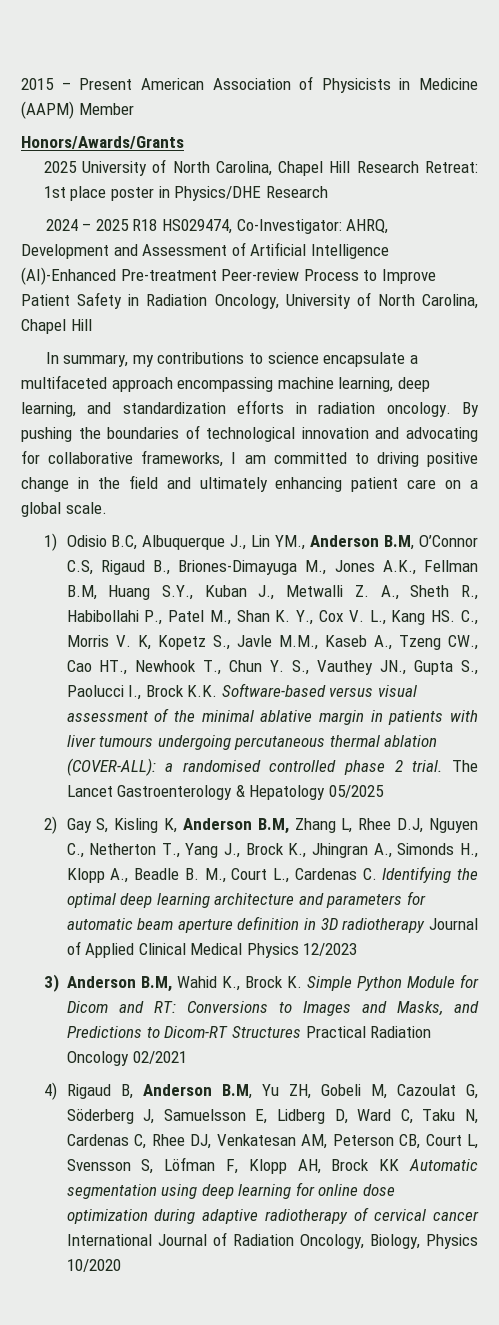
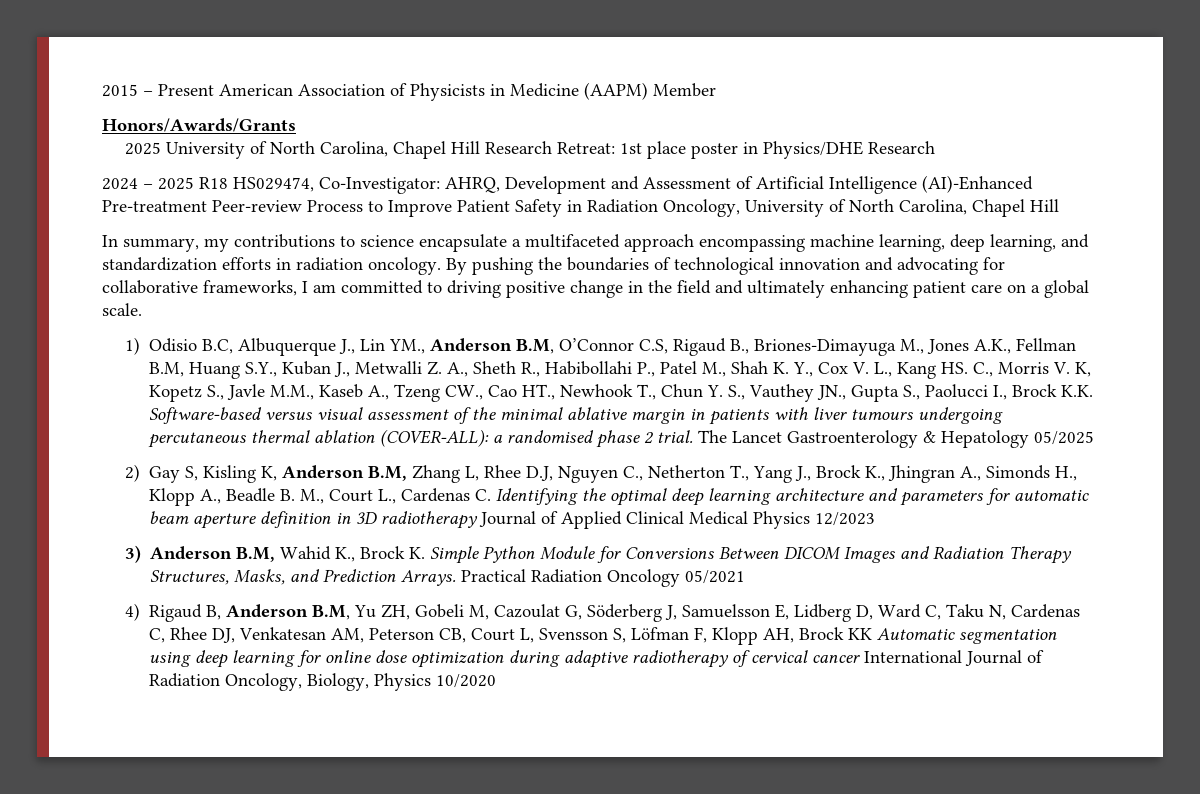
- 1) Odisio B.C, Albuquerque J., Lin YM., Anderson B.M, O’Connor C.S, Rigaud B., Briones-Dimayuga M., Jones A.K., Fellman B.M, Huang S.Y., Kuban J., Metwalli Z. A., Sheth R., Habibollahi P., Patel M., Shan K. Y., Cox V. L., Kang HS. C., Morris V. K, Kopetz S., Javle M.M., Kaseb A., Tzeng CW., Cao HT., Newhook T., Chun Y. S., Vauthey JN., Gupta S., Paolucci I., Brock K.K. Software-based versus visual assessment of the minimal ablative margin in patients with liver tumours undergoing percutaneous thermal ablation (COVER-ALL):
+ 1) Odisio B.C, Albuquerque J., Lin YM., Anderson B.M, O’Connor C.S, Rigaud B., Briones-Dimayuga M., Jones A.K., Fellman B.M, Huang S.Y., Kuban J., Metwalli Z. A., Sheth R., Habibollahi P., Patel M., Shah K. Y., Cox V. L., Kang HS. C., Morris V. K, Kopetz S., Javle M.M., Kaseb A., Tzeng CW., Cao HT., Newhook T., Chun Y. S., Vauthey JN., Gupta S., Paolucci I., Brock K.K. Software-based versus visual assessment of the minimal ablative margin in patients with liver tumours undergoing percutaneous thermal ablation (COVER-ALL):
- a randomised controlled phase 2 trial.
+ a randomised phase 2 trial.
- 3) Anderson B.M, Wahid K., Brock K. Simple Python Module for Dicom and RT: Conversions to Images and Masks, and Predictions to Dicom-RT Structures Practical Radiation Oncology 02/2021
+ 3) Anderson B.M, Wahid K., Brock K. Simple Python Module for Conversions Between DICOM Images and Radiation Therapy Structures, Masks, and Prediction Arrays. Practical Radiation Oncology 05/2021

